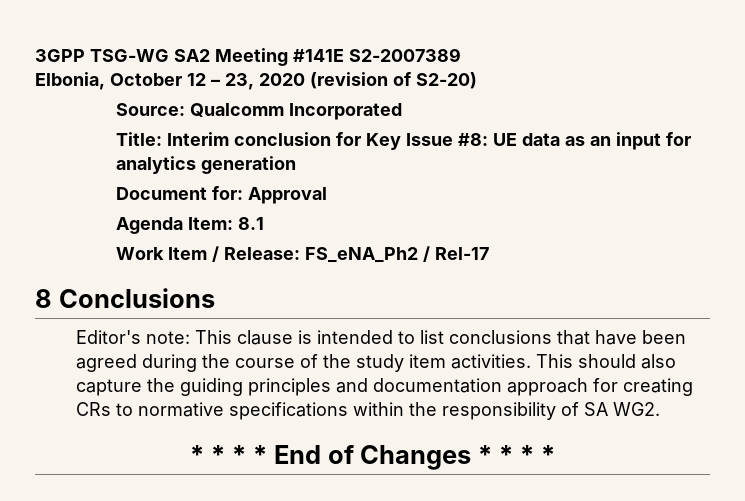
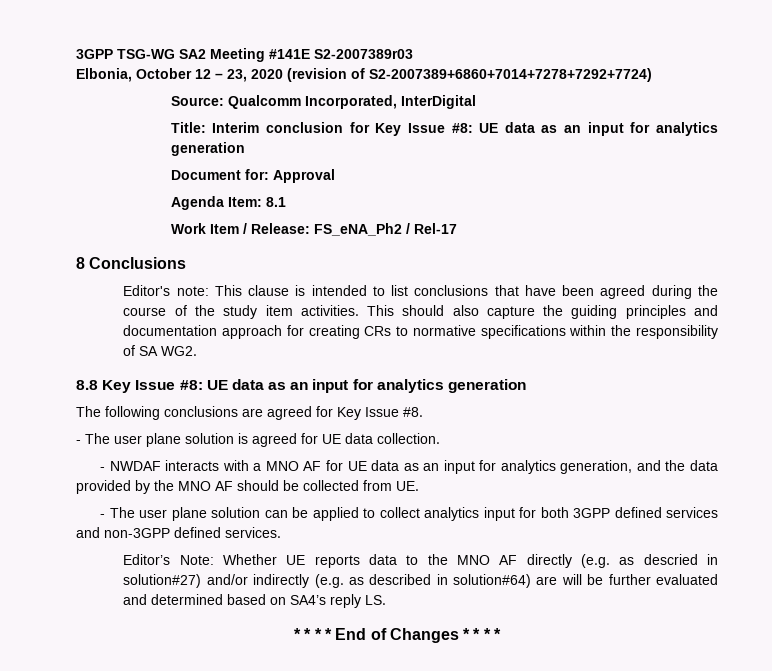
- 3GPP TSG-WG SA2 Meeting #141E S2-2007389
+ 3GPP TSG-WG SA2 Meeting #141E S2-2007389r03
- Elbonia, October 12 – 23, 2020 (revision of S2-20)
+ Elbonia, October 12 – 23, 2020 (revision of S2-2007389+6860+7014+7278+7292+7724)
- Source: Qualcomm Incorporated
+ Source: Qualcomm Incorporated, InterDigital
+ 8.8 Key Issue #8: UE data as an input for analytics generation
+ The following conclusions are agreed for Key Issue #8.
+ - The user plane solution is agreed for UE data collection.
+ - NWDAF interacts with a MNO AF for UE data as an input for analytics generation, and the data provided by the MNO AF should be collected from UE.
+ - The user plane solution can be applied to collect analytics input for both 3GPP defined services and non-3GPP defined services.
+ Editor’s Note: Whether UE reports data to the MNO AF directly (e.g. as descried in solution#27) and/or indirectly (e.g. as described in solution#64) are will be further evaluated and determined based on SA4’s reply LS.

